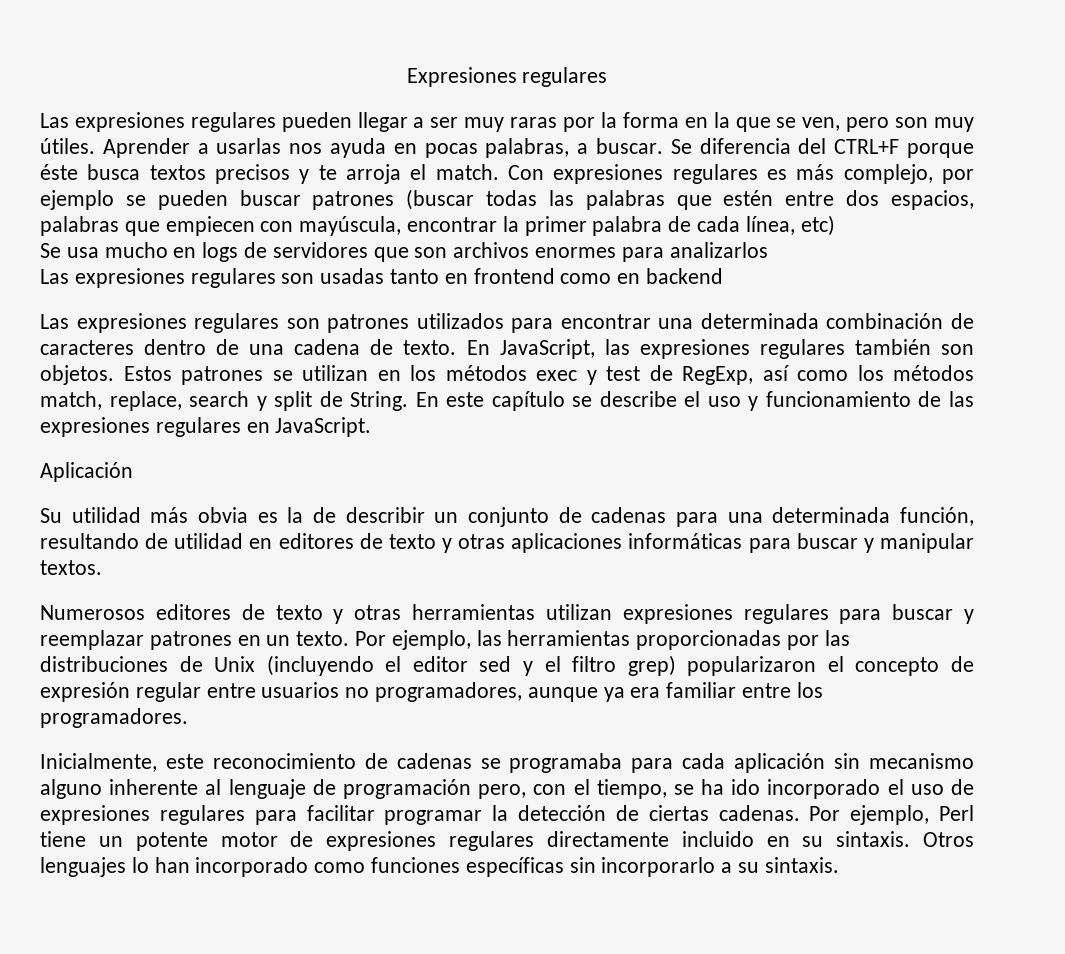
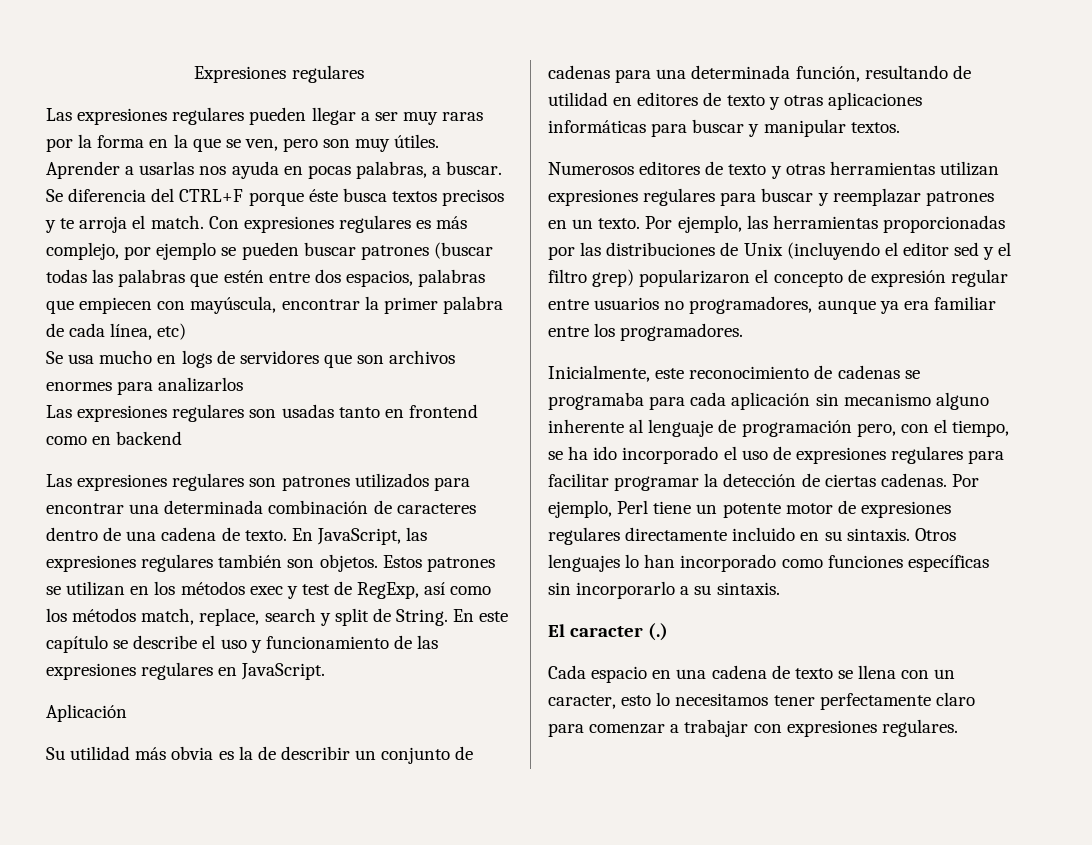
+ El caracter (.)
+ Cada espacio en una cadena de texto se llena con un caracter, esto lo necesitamos tener perfectamente claro para comenzar a trabajar con expresiones regulares.

